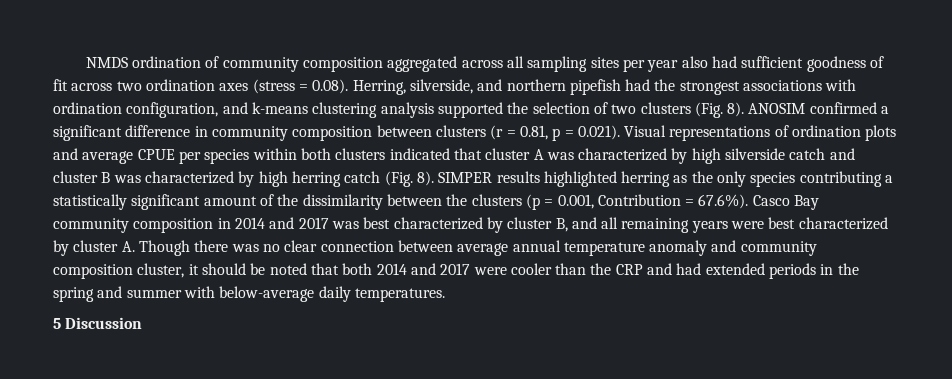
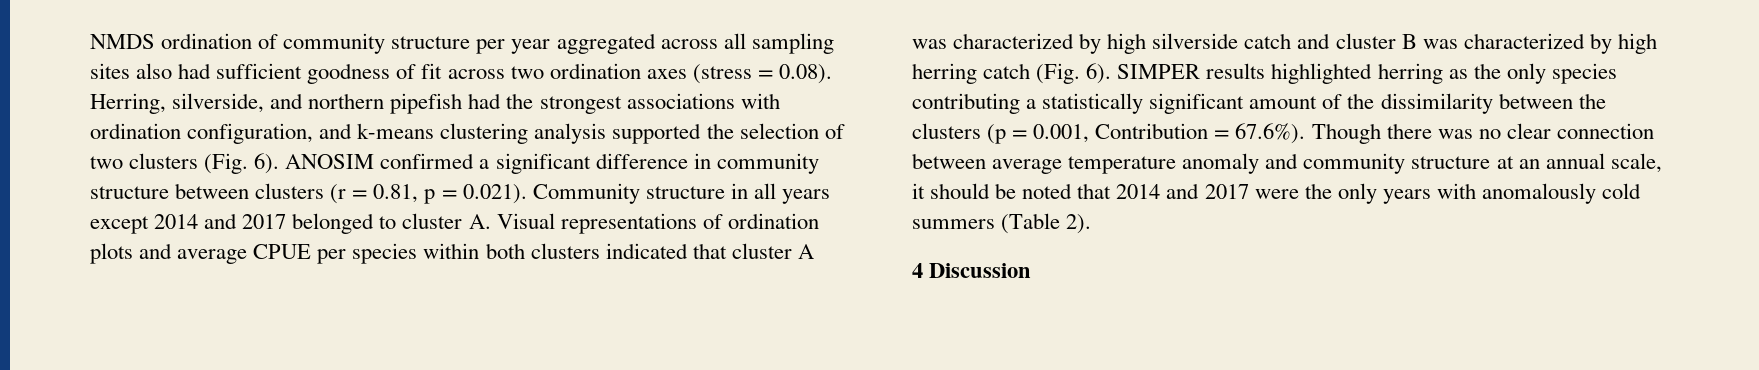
- NMDS ordination of community composition aggregated across all sampling sites per year also had sufficient goodness of fit across two ordination axes (stress = 0.08). Herring, silverside, and northern pipefish had the strongest associations with ordination configuration, and k-means clustering analysis supported the selection of two clusters (Fig. 8).
+ NMDS ordination of community structure per year aggregated across all sampling sites also had sufficient goodness of fit across two ordination axes (stress = 0.08). Herring, silverside, and northern pipefish had the strongest associations with ordination configuration, and k-means clustering analysis supported the selection of two clusters (Fig. 6).
- ANOSIM confirmed a significant difference in community composition between clusters (r = 0.81, p = 0.021). Visual representations of ordination plots and average CPUE per species within both clusters indicated that cluster A was characterized by high silverside catch and cluster B was characterized by high herring catch (Fig. 8).
+ ANOSIM confirmed a significant difference in community structure between clusters (r = 0.81, p = 0.021). Community structure in all years except 2014 and 2017 belonged to cluster A. Visual representations of ordination plots and average CPUE per species within both clusters indicated that cluster A was characterized by high silverside catch and cluster B was characterized by high herring catch (Fig. 6).
- SIMPER results highlighted herring as the only species contributing a statistically significant amount of the dissimilarity between the clusters (p = 0.001, Contribution = 67.6%). Casco Bay community composition in 2014 and 2017 was best characterized by cluster B, and all remaining years were best characterized by cluster A. Though there was no clear connection between average annual temperature anomaly and community composition cluster, it should be noted that both 2014 and 2017 were cooler than the CRP and had extended periods in the spring and summer with below-average daily temperatures.
- 5 Discussion
+ SIMPER results highlighted herring as the only species contributing a statistically significant amount of the dissimilarity between the clusters (p = 0.001, Contribution = 67.6%). Though there was no clear connection between average temperature anomaly and community structure at an annual scale, it should be noted that 2014 and 2017 were the only years with anomalously cold summers (Table 2).
+ 4 Discussion

